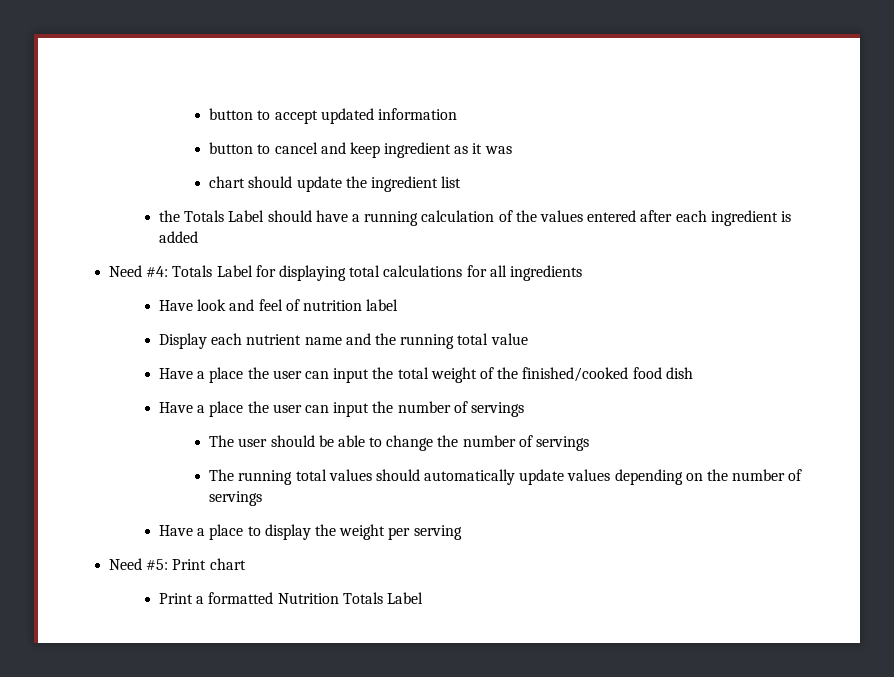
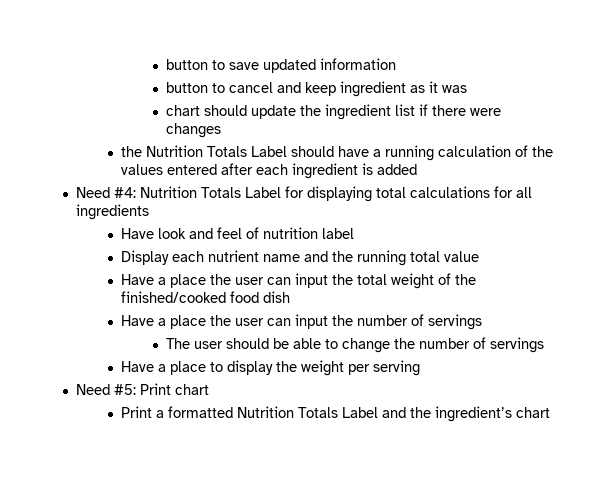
- button to accept updated information
+ button to save updated information
- chart should update the ingredient list
- the Totals Label should have a running calculation of the values entered after each ingredient is added
+ chart should update the ingredient list if there were changes
+ the Nutrition Totals Label should have a running calculation of the values entered after each ingredient is added
- Need #4: Totals Label for displaying total calculations for all ingredients
+ Need #4: Nutrition Totals Label for displaying total calculations for all ingredients
- The running total values should automatically update values depending on the number of servings
- Print a formatted Nutrition Totals Label
+ Print a formatted Nutrition Totals Label and the ingredient’s chart

